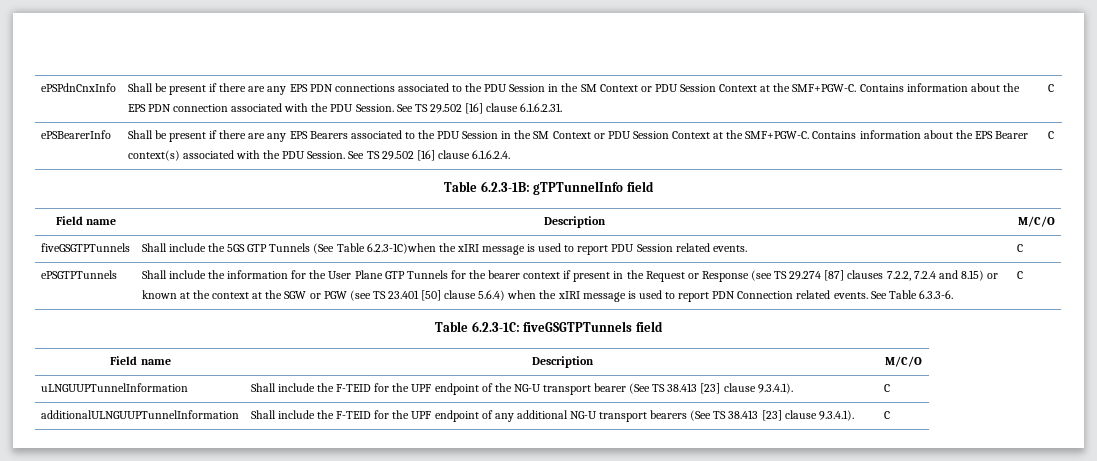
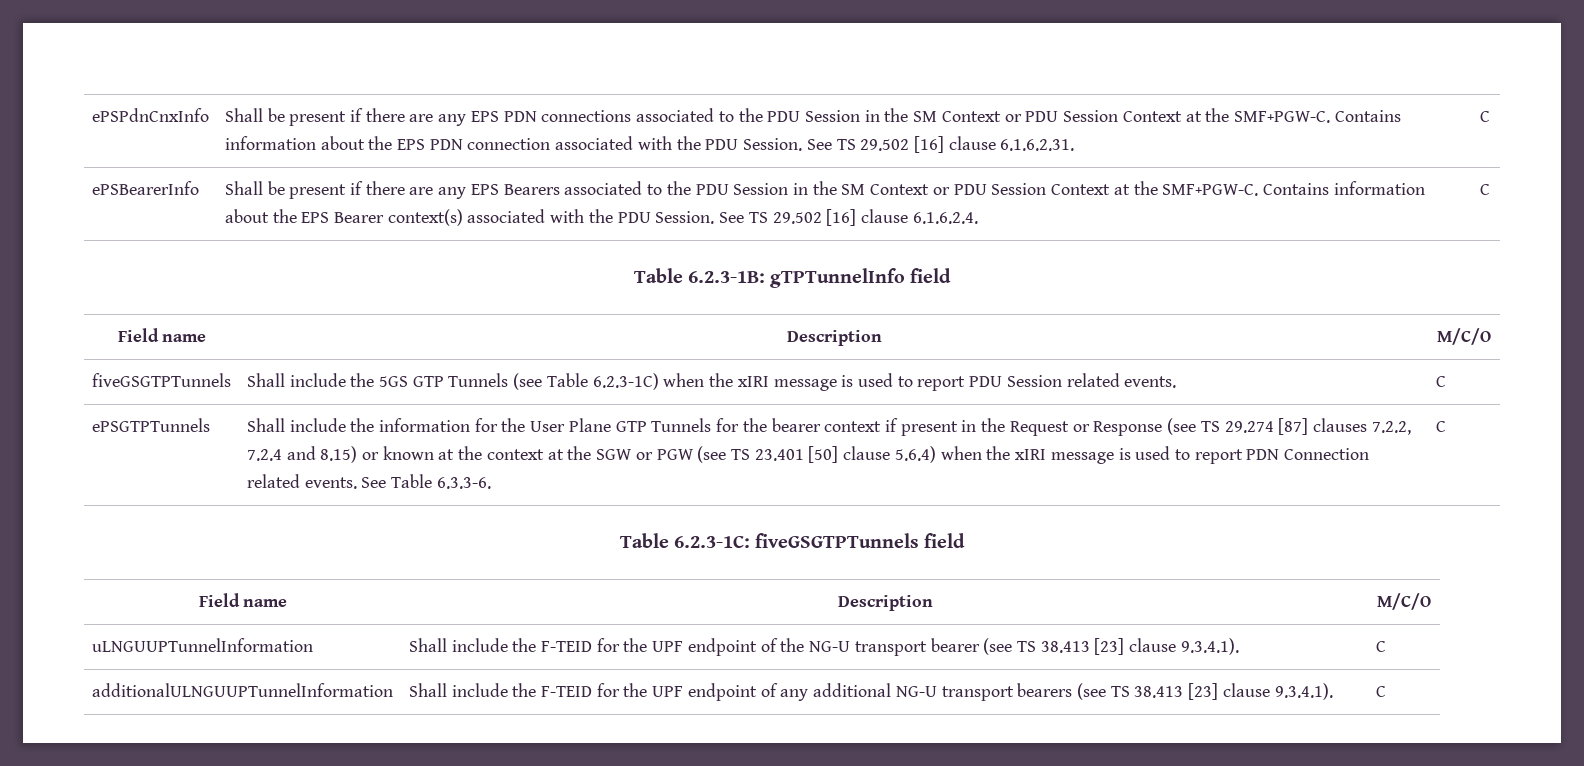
- fiveGSGTPTunnels | Shall include the 5GS GTP Tunnels (See Table 6.2.3-1C)when the xIRI message is used to report PDU Session related events. | C
+ fiveGSGTPTunnels | Shall include the 5GS GTP Tunnels (see Table 6.2.3-1C) when the xIRI message is used to report PDU Session related events. | C
- uLNGUUPTunnelInformation | Shall include the F-TEID for the UPF endpoint of the NG-U transport bearer (See TS 38.413 [23] clause 9.3.4.1). | C
+ uLNGUUPTunnelInformation | Shall include the F-TEID for the UPF endpoint of the NG-U transport bearer (see TS 38.413 [23] clause 9.3.4.1). | C
- additionalULNGUUPTunnelInformation | Shall include the F-TEID for the UPF endpoint of any additional NG-U transport bearers (See TS 38.413 [23] clause 9.3.4.1). | C
+ additionalULNGUUPTunnelInformation | Shall include the F-TEID for the UPF endpoint of any additional NG-U transport bearers (see TS 38.413 [23] clause 9.3.4.1). | C

